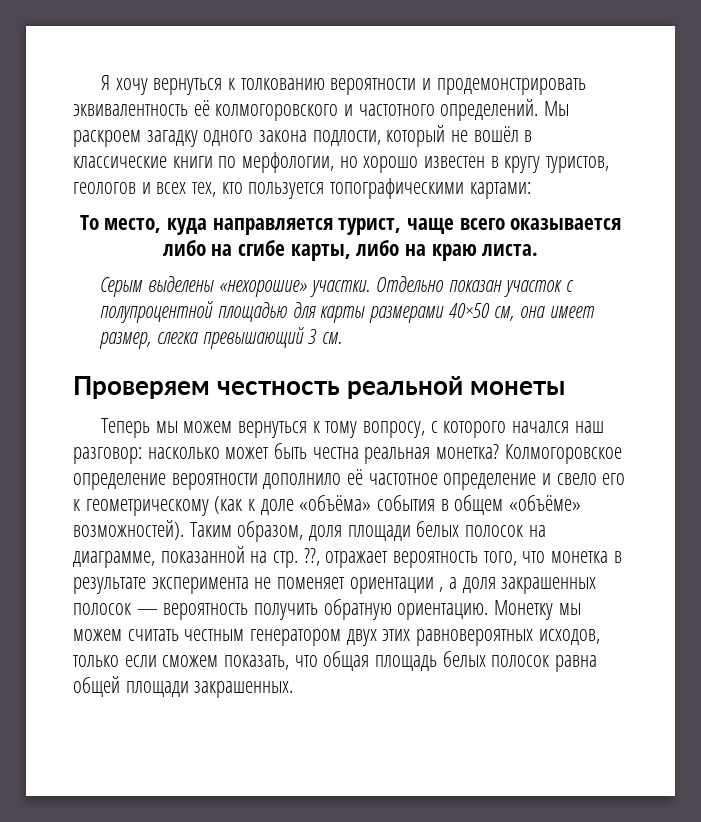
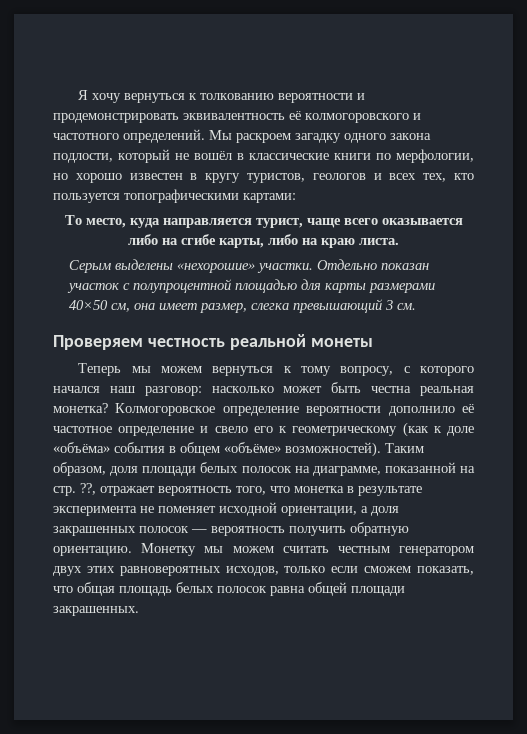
- Таким образом, доля площади белых полосок на диаграмме, показанной на стр. ??, отражает вероятность того, что монетка в результате эксперимента не поменяет ориентации , а доля закрашенных полосок — вероятность получить обратную ориентацию.
+ Таким образом, доля площади белых полосок на диаграмме, показанной на стр. ??, отражает вероятность того, что монетка в результате эксперимента не поменяет исходной ориентации, а доля закрашенных полосок — вероятность получить обратную ориентацию.

